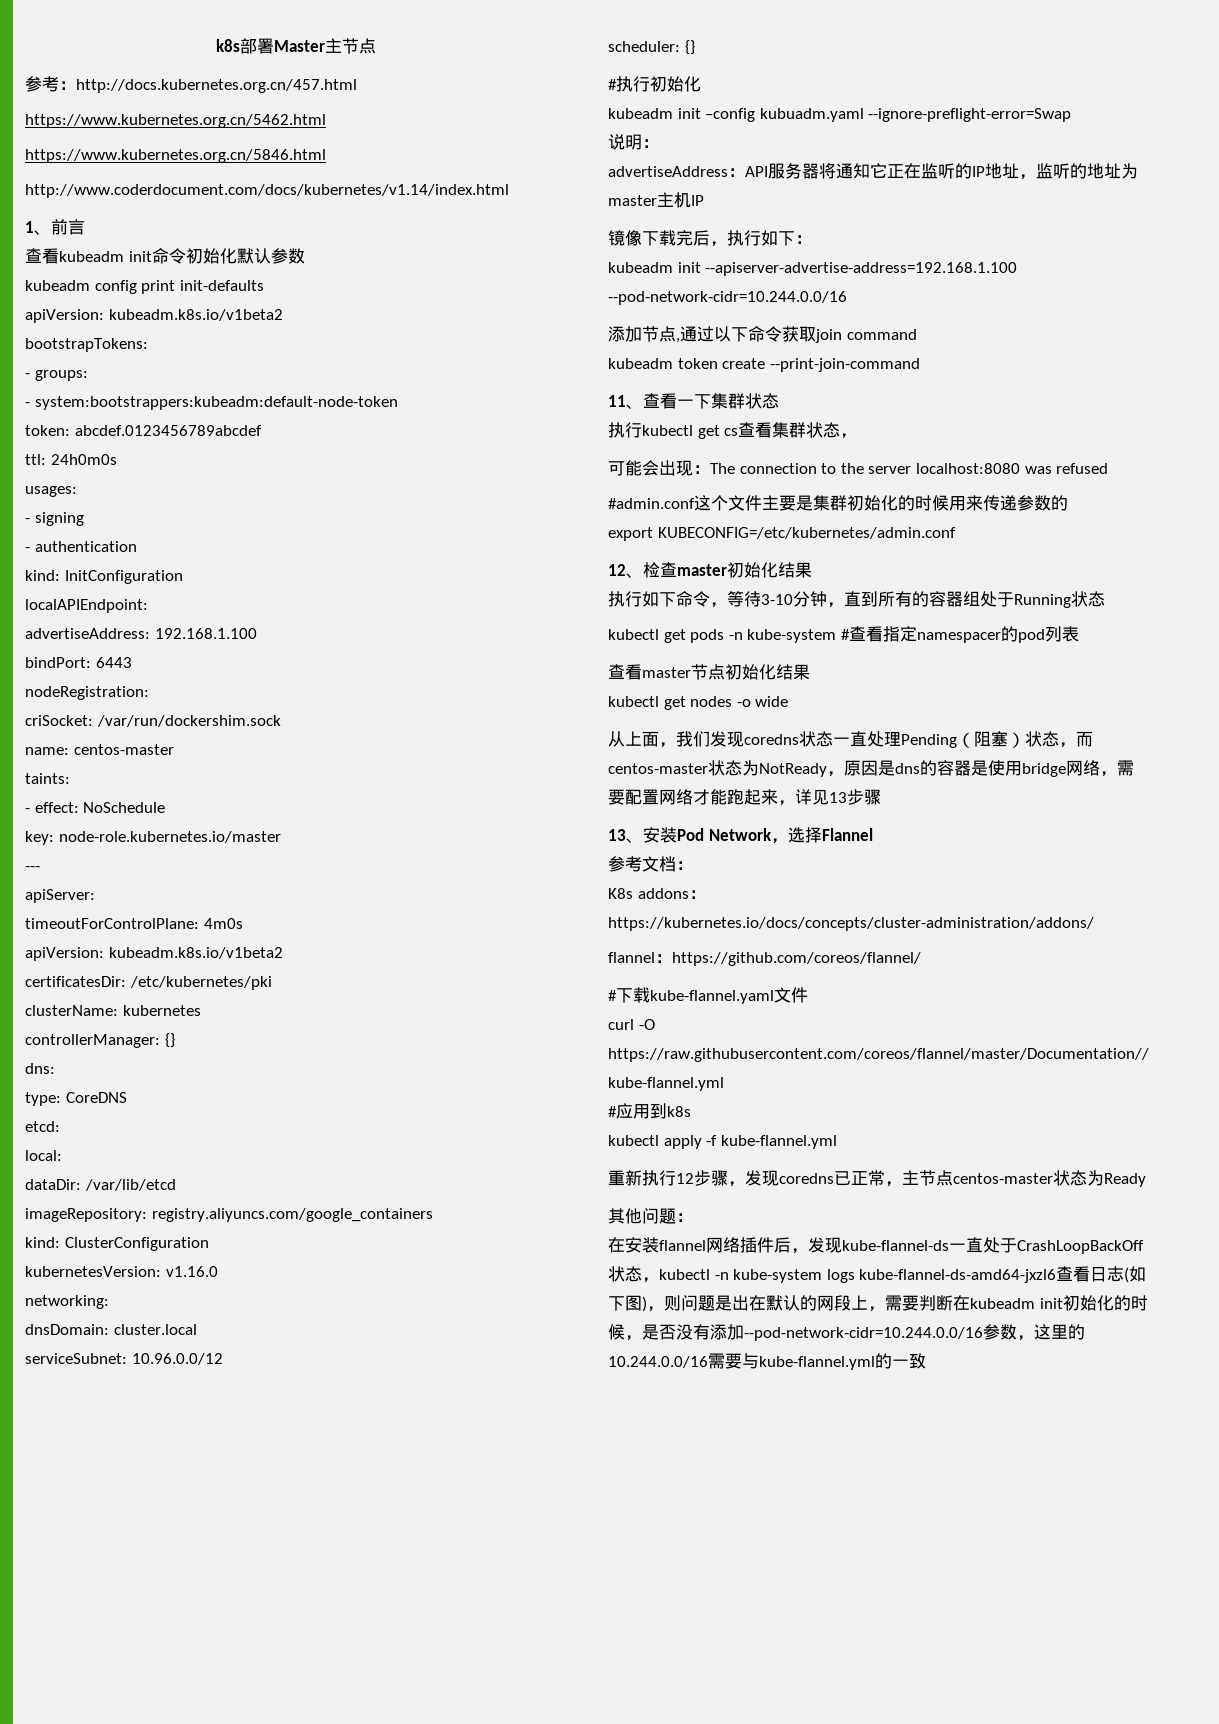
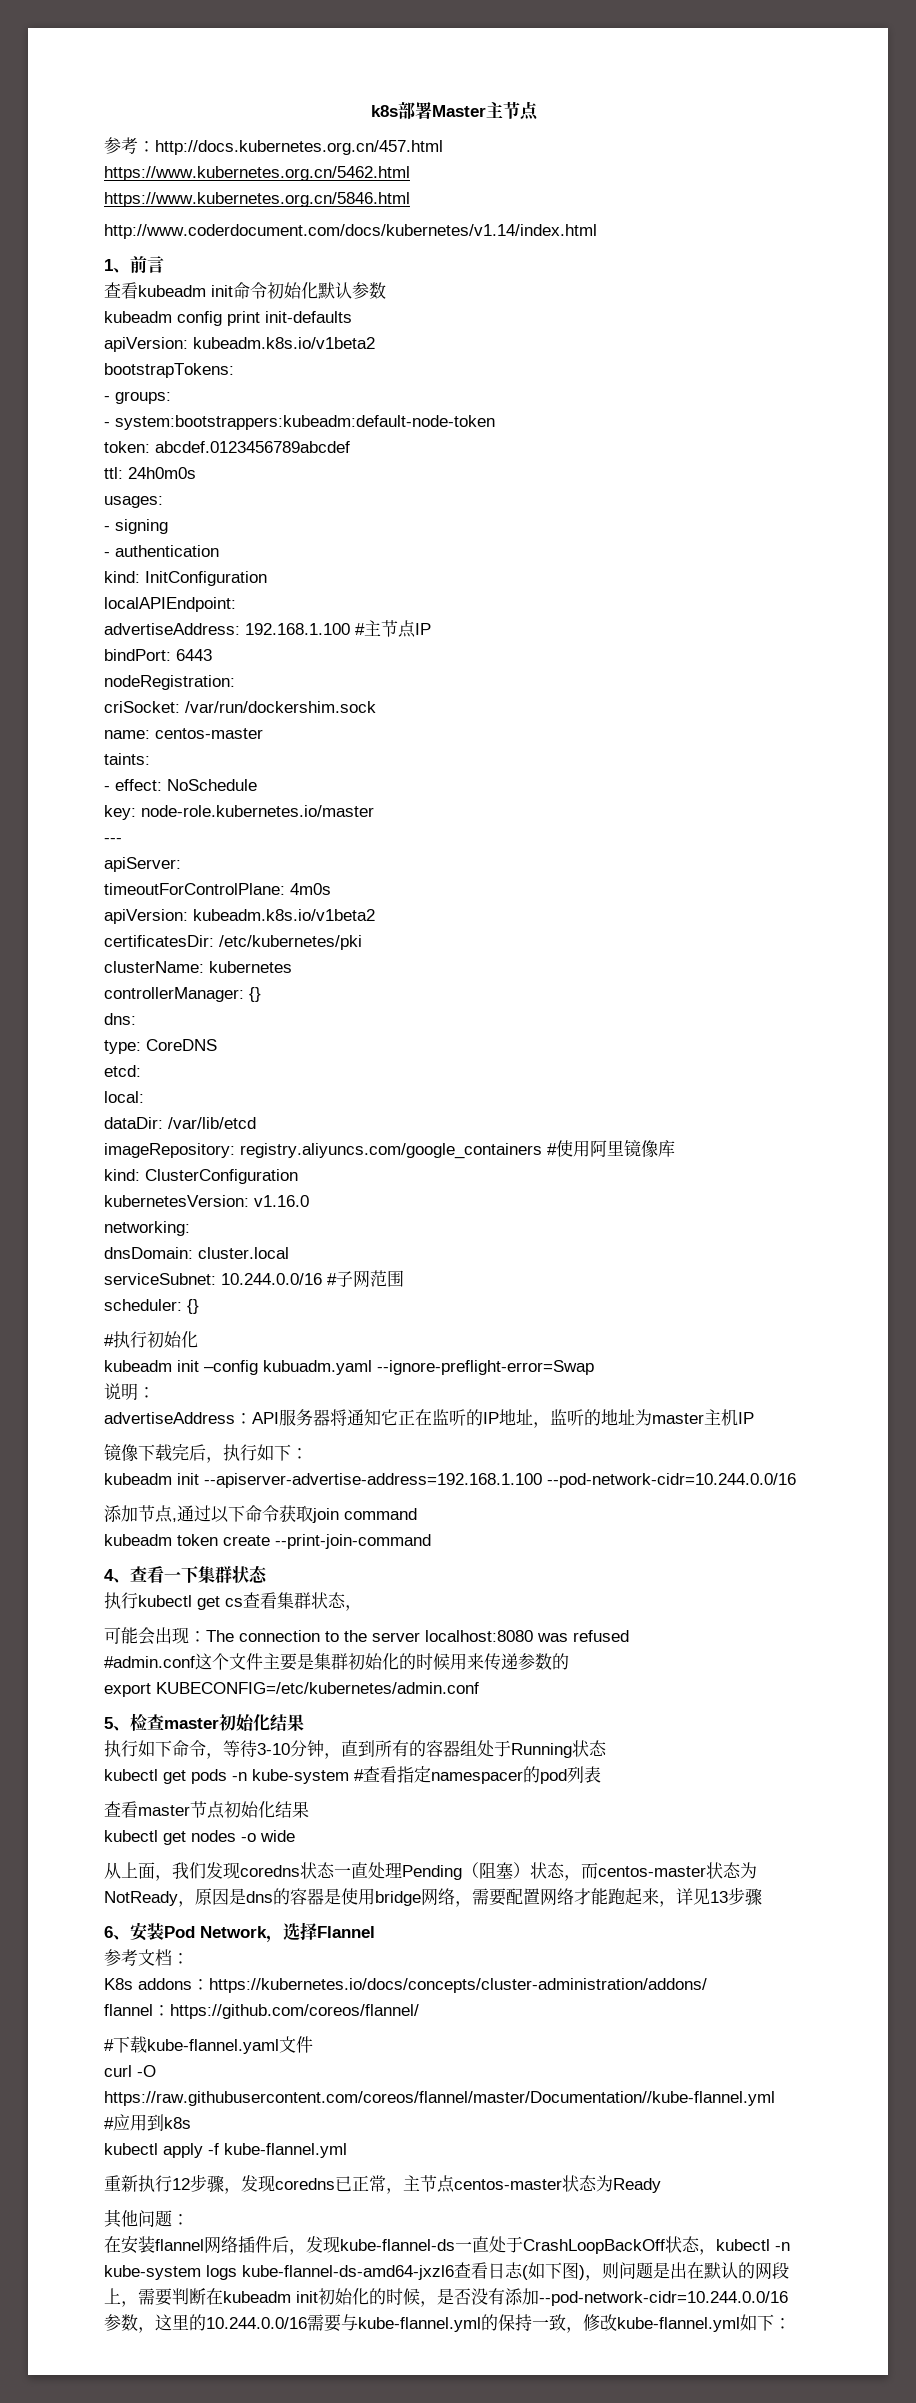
- advertiseAddress: 192.168.1.100
+ advertiseAddress: 192.168.1.100 #主节点IP
- imageRepository: registry.aliyuncs.com/google_containers
+ imageRepository: registry.aliyuncs.com/google_containers #使用阿里镜像库
- serviceSubnet: 10.96.0.0/12
+ serviceSubnet: 10.244.0.0/16 #子网范围
- 11、查看一下集群状态
+ 4、查看一下集群状态
- 12、检查master初始化结果
+ 5、检查master初始化结果
- 13、安装Pod Network，选择Flannel
+ 6、安装Pod Network，选择Flannel
- 在安装flannel网络插件后，发现kube-flannel-ds一直处于CrashLoopBackOff状态，kubectl -n kube-system logs kube-flannel-ds-amd64-jxzl6查看日志(如下图)，则问题是出在默认的网段上，需要判断在kubeadm init初始化的时候，是否没有添加--pod-network-cidr=10.244.0.0/16参数，这里的10.244.0.0/16需要与kube-flannel.yml的一致
+ 在安装flannel网络插件后，发现kube-flannel-ds一直处于CrashLoopBackOff状态，kubectl -n kube-system logs kube-flannel-ds-amd64-jxzl6查看日志(如下图)，则问题是出在默认的网段上，需要判断在kubeadm init初始化的时候，是否没有添加--pod-network-cidr=10.244.0.0/16参数，这里的10.244.0.0/16需要与kube-flannel.yml的保持一致，修改kube-flannel.yml如下：

